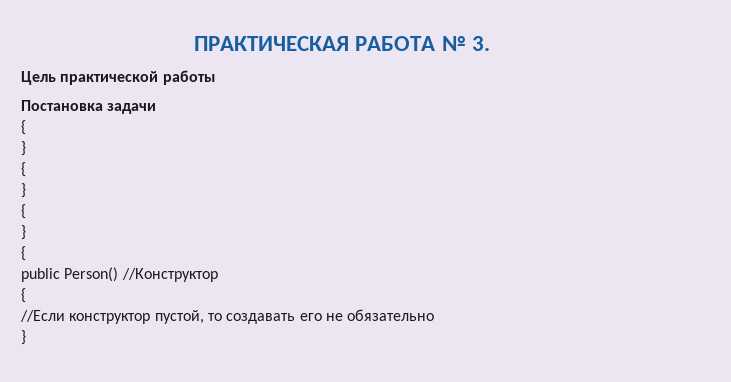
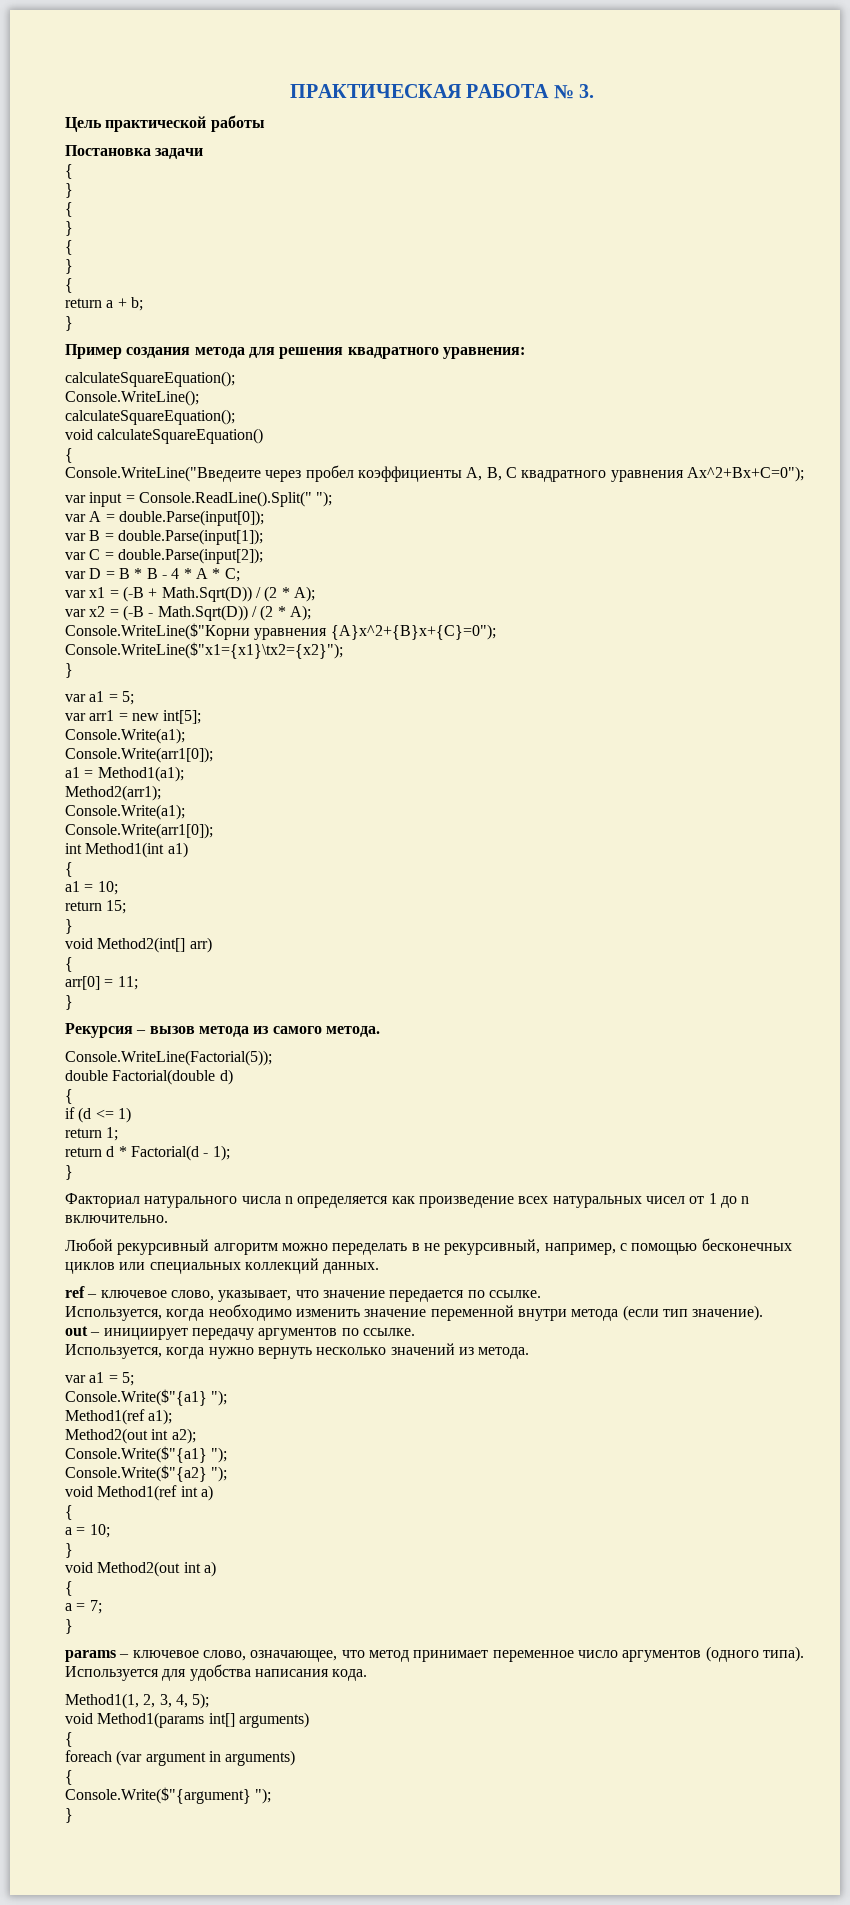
- public Person() //Конструктор
+ return a + b;
+ }
+ Пример создания метода для решения квадратного уравнения:
+ calculateSquareEquation();
+ Console.WriteLine();
+ calculateSquareEquation();
+ void calculateSquareEquation()
  {
- //Если конструктор пустой, то создавать его не обязательно
+ Console.WriteLine("Введеите через пробел коэффициенты A, B, C квадратного уравнения Ax^2+Bx+C=0");
+ var input = Console.ReadLine().Split(" ");
+ var A = double.Parse(input[0]);
+ var B = double.Parse(input[1]);
+ var C = double.Parse(input[2]);
+ var D = B * B - 4 * A * C;
+ var x1 = (-B + Math.Sqrt(D)) / (2 * A);
+ var x2 = (-B - Math.Sqrt(D)) / (2 * A);
+ Console.WriteLine($"Корни уравнения {A}x^2+{B}x+{C}=0");
+ Console.WriteLine($"x1={x1}\tx2={x2}");
+ }
+ var a1 = 5;
+ var arr1 = new int[5];
+ Console.Write(a1);
+ Console.Write(arr1[0]);
+ a1 = Method1(a1);
+ Method2(arr1);
+ Console.Write(a1);
+ Console.Write(arr1[0]);
+ int Method1(int a1)
+ {
+ a1 = 10;
+ return 15;
+ }
+ void Method2(int[] arr)
+ {
+ arr[0] = 11;
+ }
+ Рекурсия – вызов метода из самого метода.
+ Console.WriteLine(Factorial(5));
+ double Factorial(double d)
+ {
+ if (d <= 1)
+ return 1;
+ return d * Factorial(d - 1);
+ }
+ Факториал натурального числа n определяется как произведение всех натуральных чисел от 1 до n включительно.
+ Любой рекурсивный алгоритм можно переделать в не рекурсивный, например, с помощью бесконечных циклов или специальных коллекций данных.
+ ref – ключевое слово, указывает, что значение передается по ссылке.
+ Используется, когда необходимо изменить значение переменной внутри метода (если тип значение).
+ out – инициирует передачу аргументов по ссылке.
+ Используется, когда нужно вернуть несколько значений из метода.
+ var a1 = 5;
+ Console.Write($"{a1} ");
+ Method1(ref a1);
+ Method2(out int a2);
+ Console.Write($"{a1} ");
+ Console.Write($"{a2} ");
+ void Method1(ref int a)
+ {
+ a = 10;
+ }
+ void Method2(out int a)
+ {
+ a = 7;
+ }
+ params – ключевое слово, означающее, что метод принимает переменное число аргументов (одного типа). Используется для удобства написания кода.
+ Method1(1, 2, 3, 4, 5);
+ void Method1(params int[] arguments)
+ {
+ foreach (var argument in arguments)
+ {
+ Console.Write($"{argument} ");

